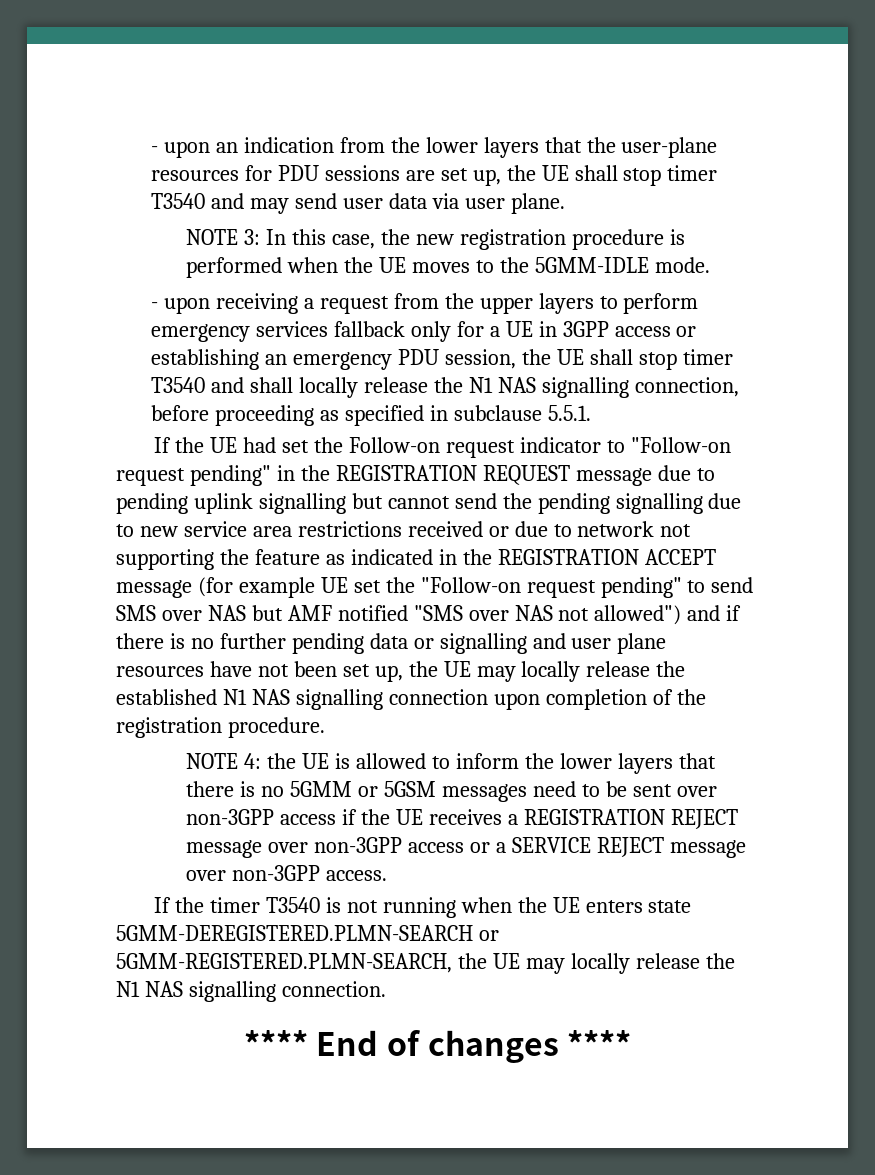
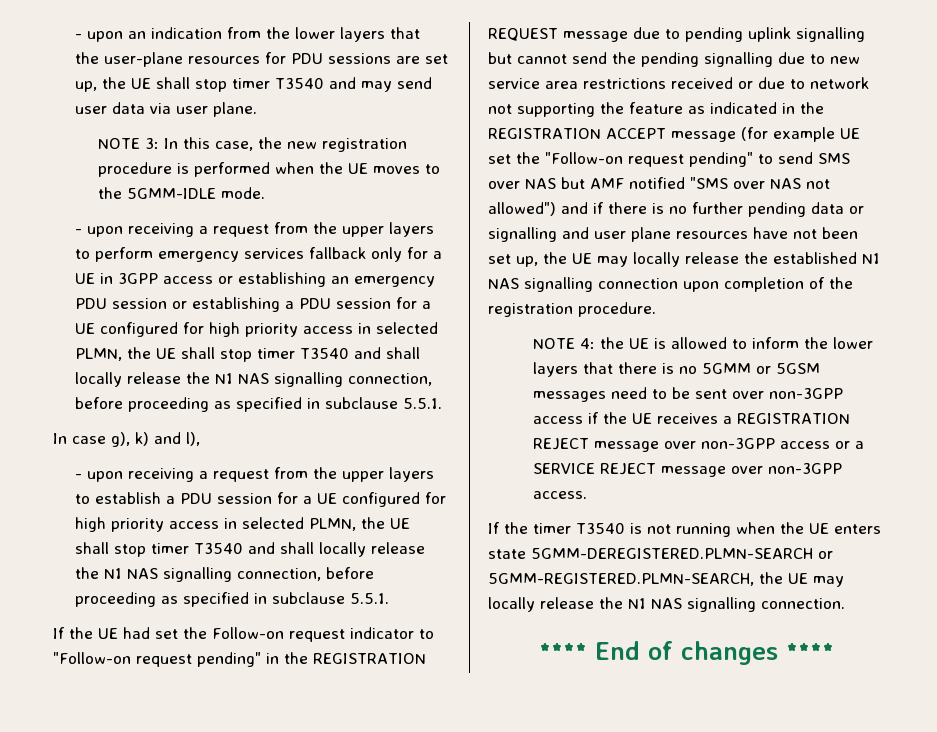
- - upon receiving a request from the upper layers to perform emergency services fallback only for a UE in 3GPP access or establishing an emergency PDU session, the UE shall stop timer T3540 and shall locally release the N1 NAS signalling connection, before proceeding as specified in subclause 5.5.1.
+ - upon receiving a request from the upper layers to perform emergency services fallback only for a UE in 3GPP access or establishing an emergency PDU session or establishing a PDU session for a UE configured for high priority access in selected PLMN, the UE shall stop timer T3540 and shall locally release the N1 NAS signalling connection, before proceeding as specified in subclause 5.5.1.
+ In case g), k) and l),
+ - upon receiving a request from the upper layers to establish a PDU session for a UE configured for high priority access in selected PLMN, the UE shall stop timer T3540 and shall locally release the N1 NAS signalling connection, before proceeding as specified in subclause 5.5.1.

